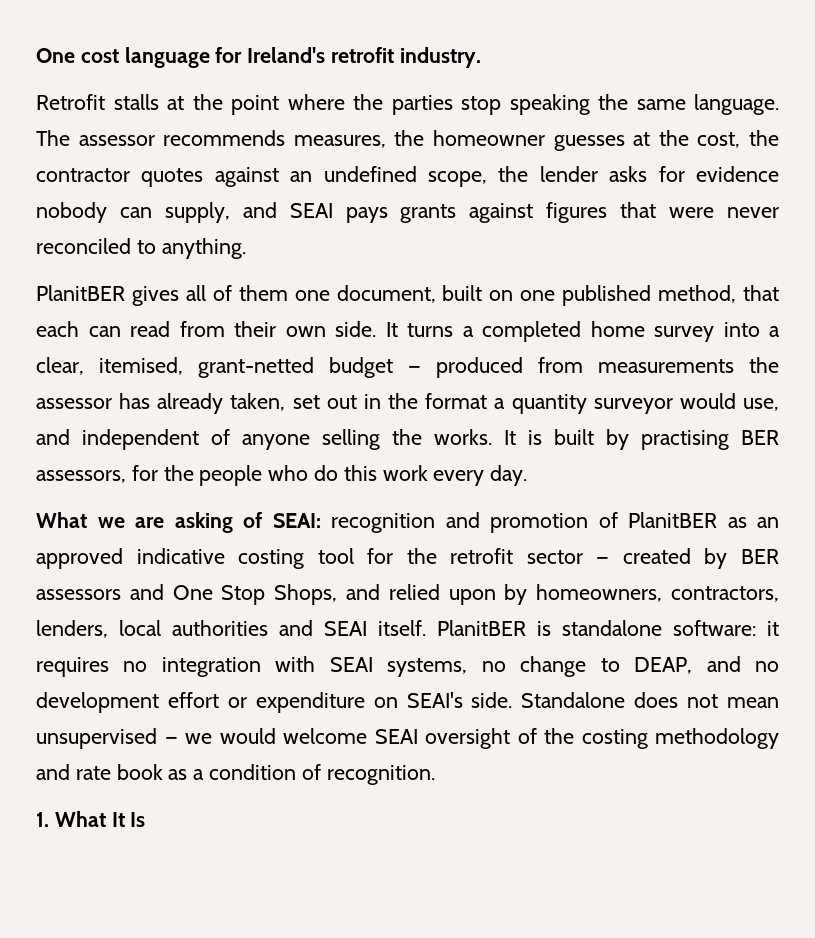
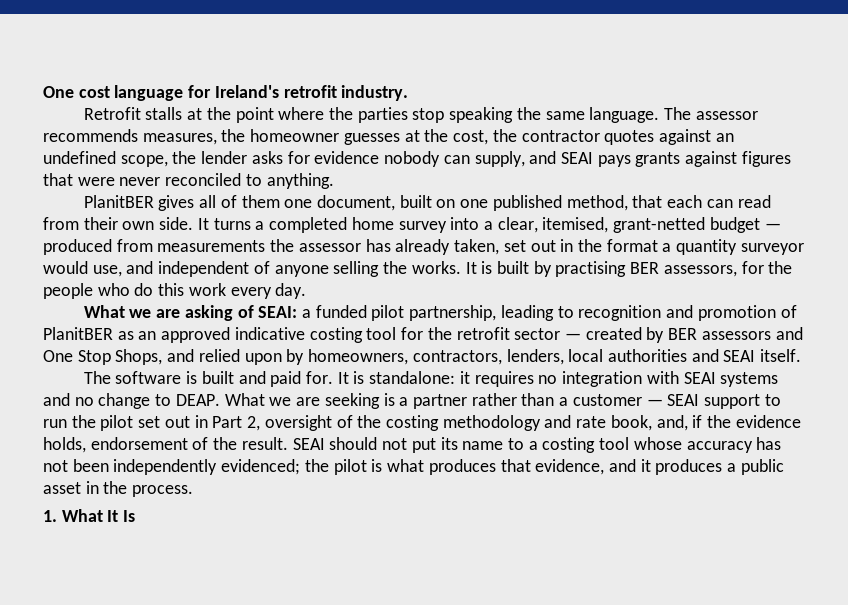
- What we are asking of SEAI: recognition and promotion of PlanitBER as an approved indicative costing tool for the retrofit sector — created by BER assessors and One Stop Shops, and relied upon by homeowners, contractors, lenders, local authorities and SEAI itself. PlanitBER is standalone software: it requires no integration with SEAI systems, no change to DEAP, and no development effort or expenditure on SEAI's side. Standalone does not mean unsupervised — we would welcome SEAI oversight of the costing methodology and rate book as a condition of recognition.
+ What we are asking of SEAI: a funded pilot partnership, leading to recognition and promotion of PlanitBER as an approved indicative costing tool for the retrofit sector — created by BER assessors and One Stop Shops, and relied upon by homeowners, contractors, lenders, local authorities and SEAI itself.
+ The software is built and paid for. It is standalone: it requires no integration with SEAI systems and no change to DEAP. What we are seeking is a partner rather than a customer — SEAI support to run the pilot set out in Part 2, oversight of the costing methodology and rate book, and, if the evidence holds, endorsement of the result. SEAI should not put its name to a costing tool whose accuracy has not been independently evidenced; the pilot is what produces that evidence, and it produces a public asset in the process.

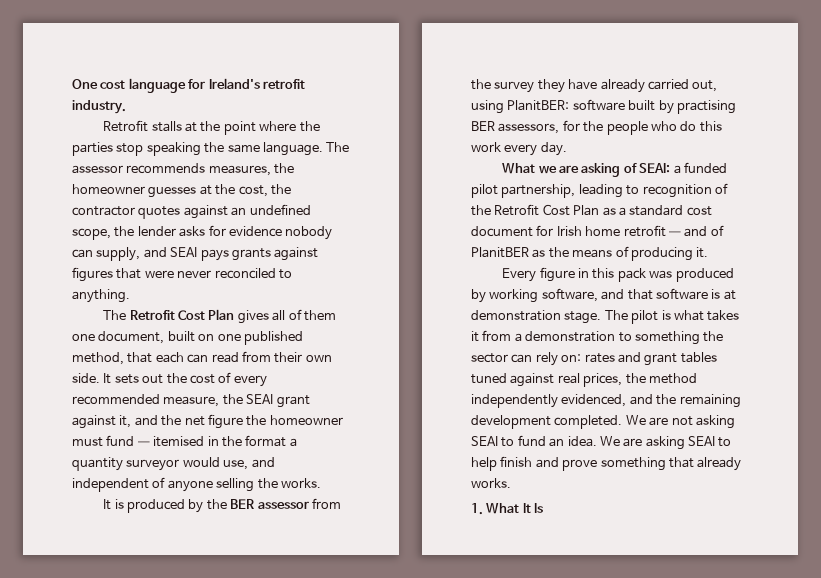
- PlanitBER gives all of them one document, built on one published method, that each can read from their own side.
+ The Retrofit Cost Plan gives all of them one document, built on one published method, that each can read from their own side.
- It turns a completed home survey into a clear, itemised, grant-netted budget — produced from measurements the assessor has already taken, set out in the format a quantity surveyor would use, and independent of anyone selling the works. It is built by practising BER assessors, for the people who do this work every day.
+ It sets out the cost of every recommended measure, the SEAI grant against it, and the net figure the homeowner must fund — itemised in the format a quantity surveyor would use, and independent of anyone selling the works.
+ It is produced by the BER assessor from the survey they have already carried out, using PlanitBER: software built by practising BER assessors, for the people who do this work every day.
- What we are asking of SEAI: a funded pilot partnership, leading to recognition and promotion of PlanitBER as an approved indicative costing tool for the retrofit sector — created by BER assessors and One Stop Shops, and relied upon by homeowners, contractors, lenders, local authorities and SEAI itself.
- The software is built and paid for. It is standalone: it requires no integration with SEAI systems and no change to DEAP. What we are seeking is a partner rather than a customer — SEAI support to run the pilot set out in Part 2, oversight of the costing methodology and rate book, and, if the evidence holds, endorsement of the result. SEAI should not put its name to a costing tool whose accuracy has not been independently evidenced; the pilot is what produces that evidence, and it produces a public asset in the process.
+ What we are asking of SEAI: a funded pilot partnership, leading to recognition of the Retrofit Cost Plan as a standard cost document for Irish home retrofit — and of PlanitBER as the means of producing it.
+ Every figure in this pack was produced by working software, and that software is at demonstration stage. The pilot is what takes it from a demonstration to something the sector can rely on: rates and grant tables tuned against real prices, the method independently evidenced, and the remaining development completed. We are not asking SEAI to fund an idea. We are asking SEAI to help finish and prove something that already works.

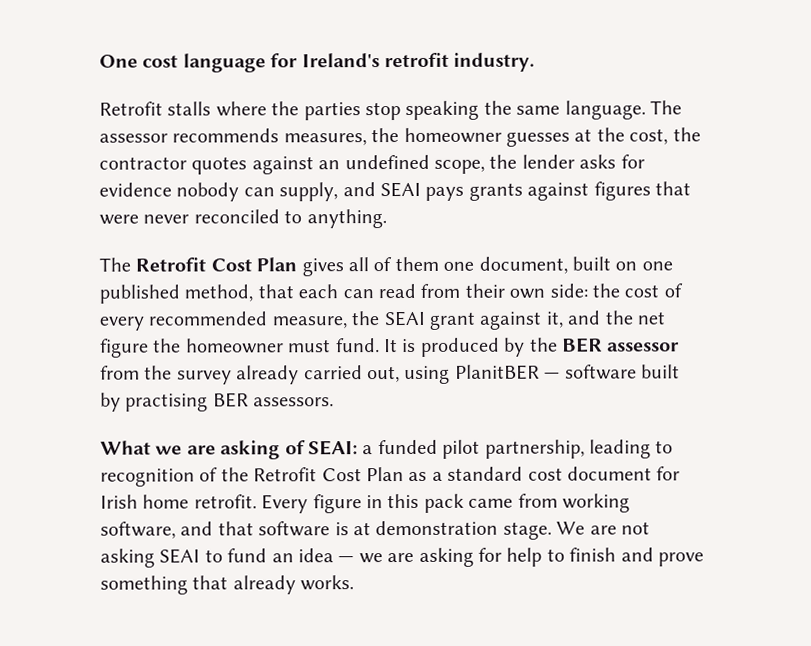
- Retrofit stalls at the point where the parties stop speaking the same language.
+ Retrofit stalls where the parties stop speaking the same language.
- The Retrofit Cost Plan gives all of them one document, built on one published method, that each can read from their own side. It sets out the cost of every recommended measure, the SEAI grant against it, and the net figure the homeowner must fund — itemised in the format a quantity surveyor would use, and independent of anyone selling the works.
- It is produced by the BER assessor from the survey they have already carried out, using PlanitBER: software built by practising BER assessors, for the people who do this work every day.
+ The Retrofit Cost Plan gives all of them one document, built on one published method, that each can read from their own side: the cost of every recommended measure, the SEAI grant against it, and the net figure the homeowner must fund. It is produced by the BER assessor from the survey already carried out, using PlanitBER — software built by practising BER assessors.
- What we are asking of SEAI: a funded pilot partnership, leading to recognition of the Retrofit Cost Plan as a standard cost document for Irish home retrofit — and of PlanitBER as the means of producing it.
- Every figure in this pack was produced by working software, and that software is at demonstration stage.
+ What we are asking of SEAI: a funded pilot partnership, leading to recognition of the Retrofit Cost Plan as a standard cost document for Irish home retrofit. Every figure in this pack came from working software, and that software is at demonstration stage.
- The pilot is what takes it from a demonstration to something the sector can rely on: rates and grant tables tuned against real prices, the method independently evidenced, and the remaining development completed.
- We are not asking SEAI to fund an idea. We are asking SEAI to help finish and prove something that already works.
+ We are not asking SEAI to fund an idea — we are asking for help to finish and prove something that already works.
- 1. What It Is

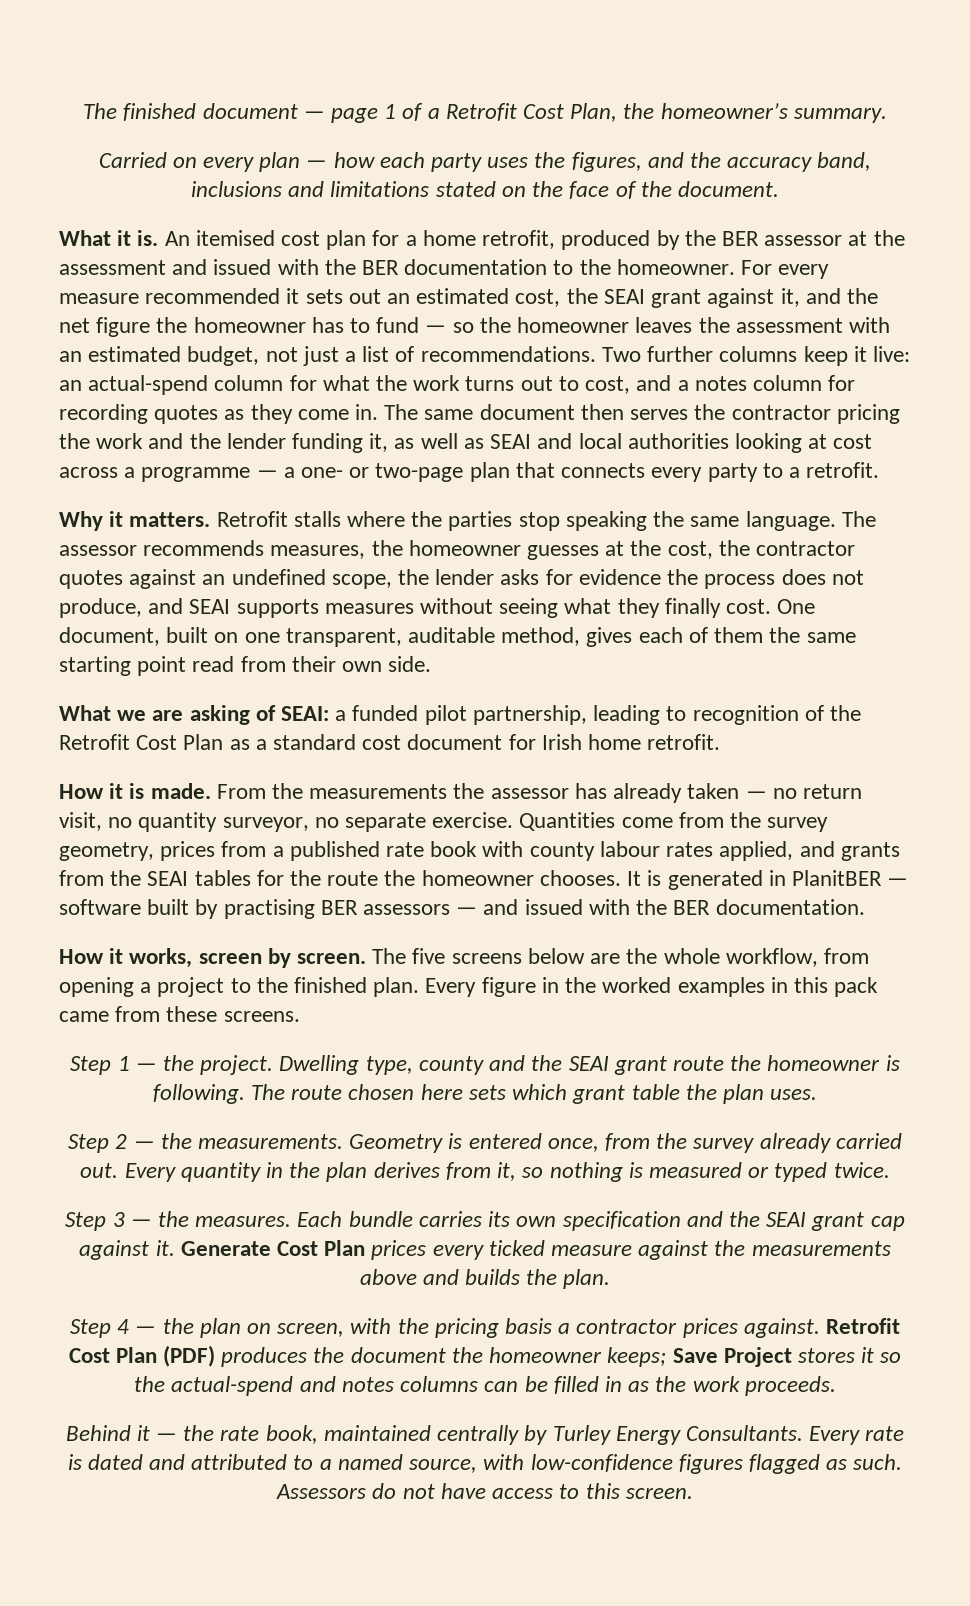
- One cost language for Ireland's retrofit industry.
- Retrofit stalls where the parties stop speaking the same language.
+ The finished document — page 1 of a Retrofit Cost Plan, the homeowner’s summary.
+ Carried on every plan — how each party uses the figures, and the accuracy band, inclusions and limitations stated on the face of the document.
+ What it is. An itemised cost plan for a home retrofit, produced by the BER assessor at the assessment and issued with the BER documentation to the homeowner. For every measure recommended it sets out an estimated cost, the SEAI grant against it, and the net figure the homeowner has to fund — so the homeowner leaves the assessment with an estimated budget, not just a list of recommendations. Two further columns keep it live: an actual-spend column for what the work turns out to cost, and a notes column for recording quotes as they come in. The same document then serves the contractor pricing the work and the lender funding it, as well as SEAI and local authorities looking at cost across a programme — a one- or two-page plan that connects every party to a retrofit.
+ Why it matters. Retrofit stalls where the parties stop speaking the same language.
- The assessor recommends measures, the homeowner guesses at the cost, the contractor quotes against an undefined scope, the lender asks for evidence nobody can supply, and SEAI pays grants against figures that were never reconciled to anything.
- The Retrofit Cost Plan gives all of them one document, built on one published method, that each can read from their own side: the cost of every recommended measure, the SEAI grant against it, and the net figure the homeowner must fund. It is produced by the BER assessor from the survey already carried out, using PlanitBER — software built by practising BER assessors.
+ The assessor recommends measures, the homeowner guesses at the cost, the contractor quotes against an undefined scope, the lender asks for evidence the process does not produce, and SEAI supports measures without seeing what they finally cost. One document, built on one transparent, auditable method, gives each of them the same starting point read from their own side.
- What we are asking of SEAI: a funded pilot partnership, leading to recognition of the Retrofit Cost Plan as a standard cost document for Irish home retrofit. Every figure in this pack came from working software, and that software is at demonstration stage. We are not asking SEAI to fund an idea — we are asking for help to finish and prove something that already works.
+ What we are asking of SEAI: a funded pilot partnership, leading to recognition of the Retrofit Cost Plan as a standard cost document for Irish home retrofit.
+ How it is made. From the measurements the assessor has already taken — no return visit, no quantity surveyor, no separate exercise. Quantities come from the survey geometry, prices from a published rate book with county labour rates applied, and grants from the SEAI tables for the route the homeowner chooses. It is generated in PlanitBER — software built by practising BER assessors — and issued with the BER documentation.
+ How it works, screen by screen. The five screens below are the whole workflow, from opening a project to the finished plan. Every figure in the worked examples in this pack came from these screens.
+ Step 1 — the project. Dwelling type, county and the SEAI grant route the homeowner is following. The route chosen here sets which grant table the plan uses.
+ Step 2 — the measurements. Geometry is entered once, from the survey already carried out. Every quantity in the plan derives from it, so nothing is measured or typed twice.
+ Step 3 — the measures. Each bundle carries its own specification and the SEAI grant cap against it. Generate Cost Plan prices every ticked measure against the measurements above and builds the plan.
+ Step 4 — the plan on screen, with the pricing basis a contractor prices against. Retrofit Cost Plan (PDF) produces the document the homeowner keeps; Save Project stores it so the actual-spend and notes columns can be filled in as the work proceeds.
+ Behind it — the rate book, maintained centrally by Turley Energy Consultants. Every rate is dated and attributed to a named source, with low-confidence figures flagged as such. Assessors do not have access to this screen.

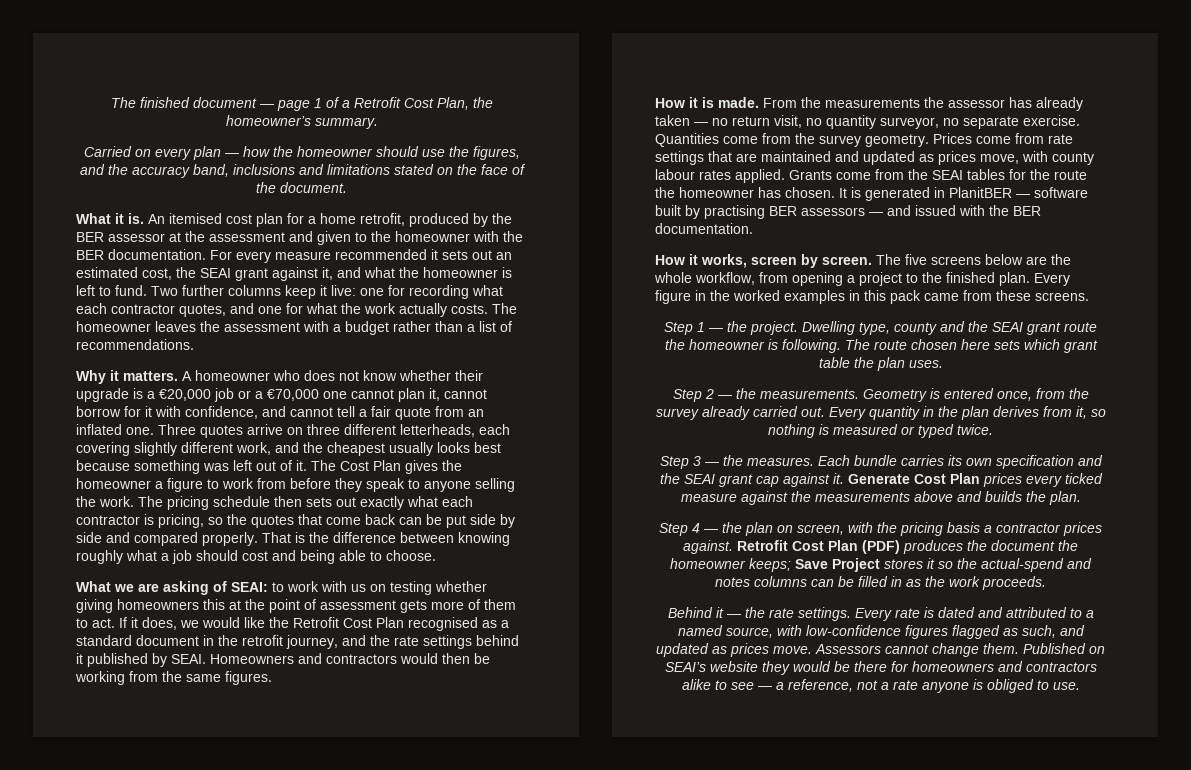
- Carried on every plan — how each party uses the figures, and the accuracy band, inclusions and limitations stated on the face of the document.
+ Carried on every plan — how the homeowner should use the figures, and the accuracy band, inclusions and limitations stated on the face of the document.
- An itemised cost plan for a home retrofit, produced by the BER assessor at the assessment and issued with the BER documentation to the homeowner.
+ An itemised cost plan for a home retrofit, produced by the BER assessor at the assessment and given to the homeowner with the BER documentation.
- For every measure recommended it sets out an estimated cost, the SEAI grant against it, and the net figure the homeowner has to fund — so the homeowner leaves the assessment with an estimated budget, not just a list of recommendations.
+ For every measure recommended it sets out an estimated cost, the SEAI grant against it, and what the homeowner is left to fund.
- Two further columns keep it live: an actual-spend column for what the work turns out to cost, and a notes column for recording quotes as they come in. The same document then serves the contractor pricing the work and the lender funding it, as well as SEAI and local authorities looking at cost across a programme — a one- or two-page plan that connects every party to a retrofit.
- Why it matters. Retrofit stalls where the parties stop speaking the same language. The assessor recommends measures, the homeowner guesses at the cost, the contractor quotes against an undefined scope, the lender asks for evidence the process does not produce, and SEAI supports measures without seeing what they finally cost. One document, built on one transparent, auditable method, gives each of them the same starting point read from their own side.
+ Two further columns keep it live: one for recording what each contractor quotes, and one for what the work actually costs. The homeowner leaves the assessment with a budget rather than a list of recommendations.
+ Why it matters. A homeowner who does not know whether their upgrade is a €20,000 job or a €70,000 one cannot plan it, cannot borrow for it with confidence, and cannot tell a fair quote from an inflated one. Three quotes arrive on three different letterheads, each covering slightly different work, and the cheapest usually looks best because something was left out of it. The Cost Plan gives the homeowner a figure to work from before they speak to anyone selling the work. The pricing schedule then sets out exactly what each contractor is pricing, so the quotes that come back can be put side by side and compared properly. That is the difference between knowing roughly what a job should cost and being able to choose.
- What we are asking of SEAI: a funded pilot partnership, leading to recognition of the Retrofit Cost Plan as a standard cost document for Irish home retrofit.
+ What we are asking of SEAI: to work with us on testing whether giving homeowners this at the point of assessment gets more of them to act. If it does, we would like the Retrofit Cost Plan recognised as a standard document in the retrofit journey, and the rate settings behind it published by SEAI. Homeowners and contractors would then be working from the same figures.
- Quantities come from the survey geometry, prices from a published rate book with county labour rates applied, and grants from the SEAI tables for the route the homeowner chooses.
+ Quantities come from the survey geometry. Prices come from rate settings that are maintained and updated as prices move, with county labour rates applied. Grants come from the SEAI tables for the route the homeowner has chosen.
- Behind it — the rate book, maintained centrally by Turley Energy Consultants.
+ Behind it — the rate settings.
- Every rate is dated and attributed to a named source, with low-confidence figures flagged as such. Assessors do not have access to this screen.
+ Every rate is dated and attributed to a named source, with low-confidence figures flagged as such, and updated as prices move. Assessors cannot change them. Published on SEAI’s website they would be there for homeowners and contractors alike to see — a reference, not a rate anyone is obliged to use.

